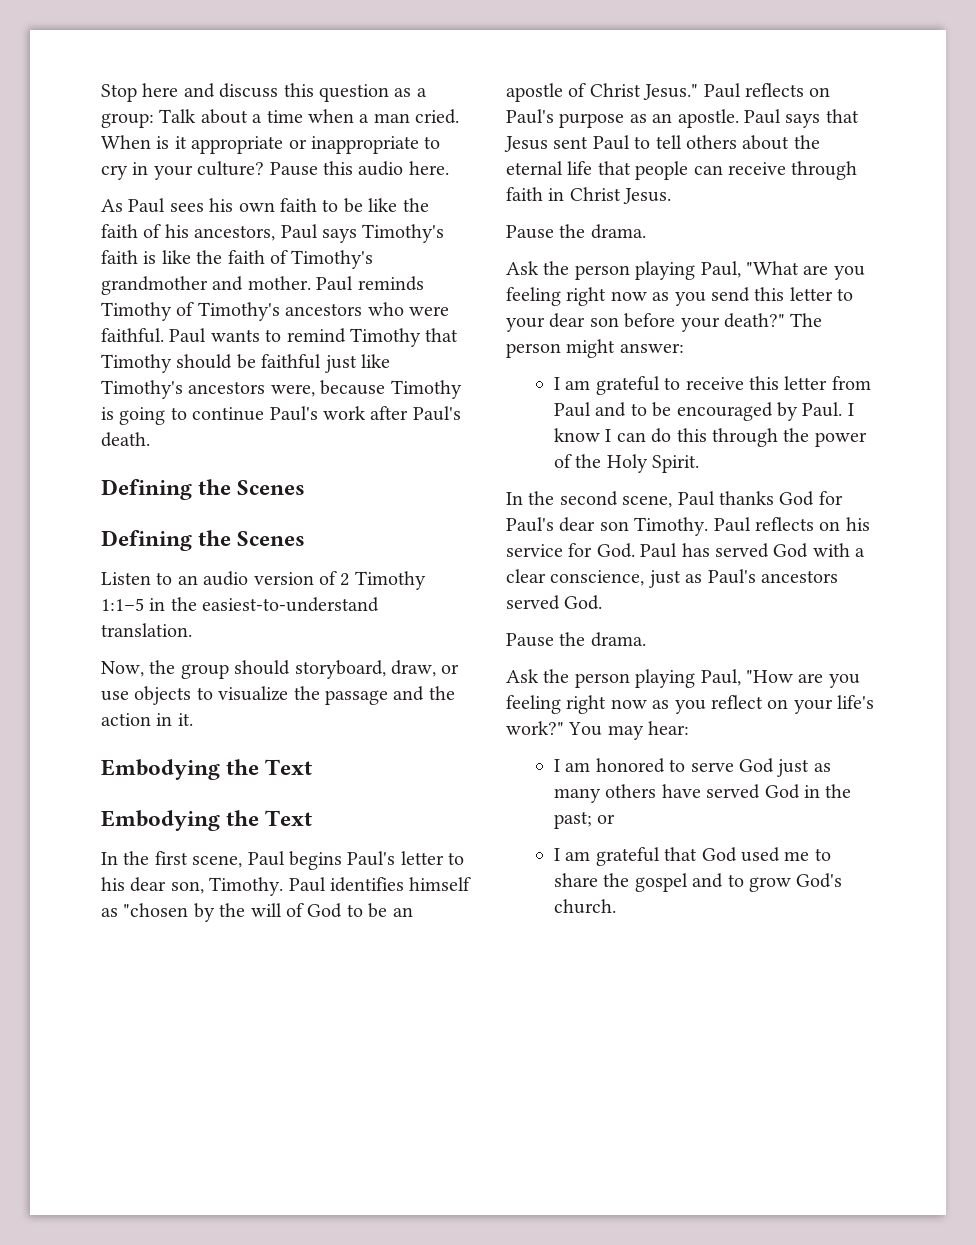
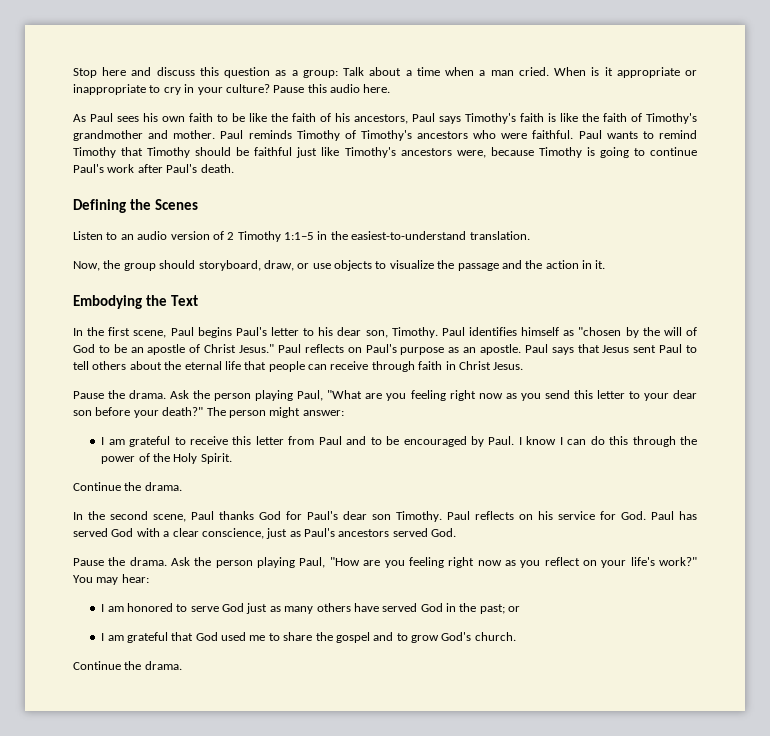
  Paul wants to remind Timothy that Timothy should be faithful just like Timothy's ancestors were, because Timothy is going to continue Paul's work after Paul's death.
- Defining the Scenes
  Now, the group should storyboard, draw, or use objects to visualize the passage and the action in it.
- Embodying the Text
  Paul says that Jesus sent Paul to tell others about the eternal life that people can receive through faith in Christ Jesus.
- Pause the drama.
- Ask the person playing Paul, "What are you feeling right now as you send this letter to your dear son before your death?"
+ Pause the drama. Ask the person playing Paul, "What are you feeling right now as you send this letter to your dear son before your death?"
  I know I can do this through the power of the Holy Spirit.
+ Continue the drama.
  Paul reflects on his service for God. Paul has served God with a clear conscience, just as Paul's ancestors served God.
- Pause the drama.
- Ask the person playing Paul, "How are you feeling right now as you reflect on your life's work?"
+ Pause the drama. Ask the person playing Paul, "How are you feeling right now as you reflect on your life's work?"
  I am grateful that God used me to share the gospel and to grow God's church.
+ Continue the drama.

